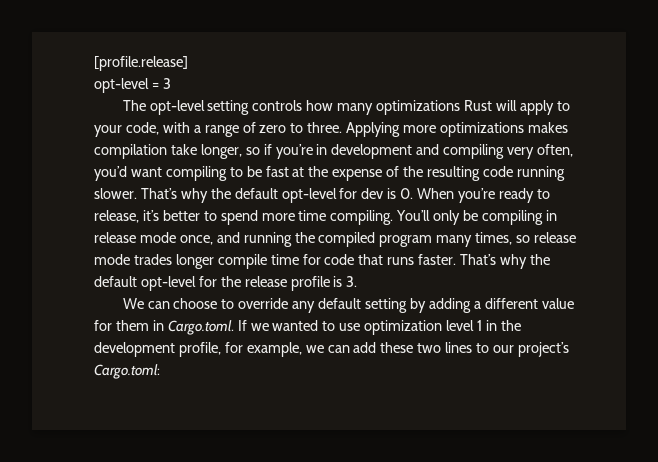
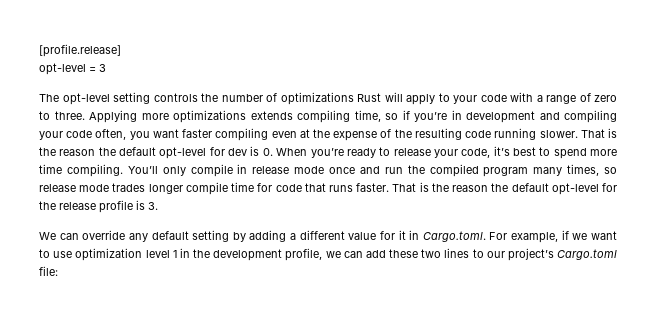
- The opt-level setting controls how many optimizations Rust will apply to your code, with a range of zero to three.
+ The opt-level setting controls the number of optimizations Rust will apply to your code with a range of zero to three.
- Applying more optimizations makes compilation take longer, so if you’re in development and compiling very often, you’d want compiling to be fast at the expense of the resulting code running slower.
+ Applying more optimizations extends compiling time, so if you’re in development and compiling your code often, you want faster compiling even at the expense of the resulting code running slower.
- That’s why the default opt-level for dev is 0. When you’re ready to release, it’s better to spend more time compiling.
+ That is the reason the default opt-level for dev is 0. When you’re ready to release your code, it’s best to spend more time compiling.
- You’ll only be compiling in release mode once, and running the compiled program many times, so release mode trades longer compile time for code that runs faster.
+ You’ll only compile in release mode once and run the compiled program many times, so release mode trades longer compile time for code that runs faster.
- That’s why the default opt-level for the release profile is 3.
+ That is the reason the default opt-level for the release profile is 3.
- We can choose to override any default setting by adding a different value for them in Cargo.toml. If we wanted to use optimization level 1 in the development profile, for example, we can add these two lines to our project’s Cargo.toml:
+ We can override any default setting by adding a different value for it in Cargo.toml. For example, if we want to use optimization level 1 in the development profile, we can add these two lines to our project’s Cargo.toml file:

